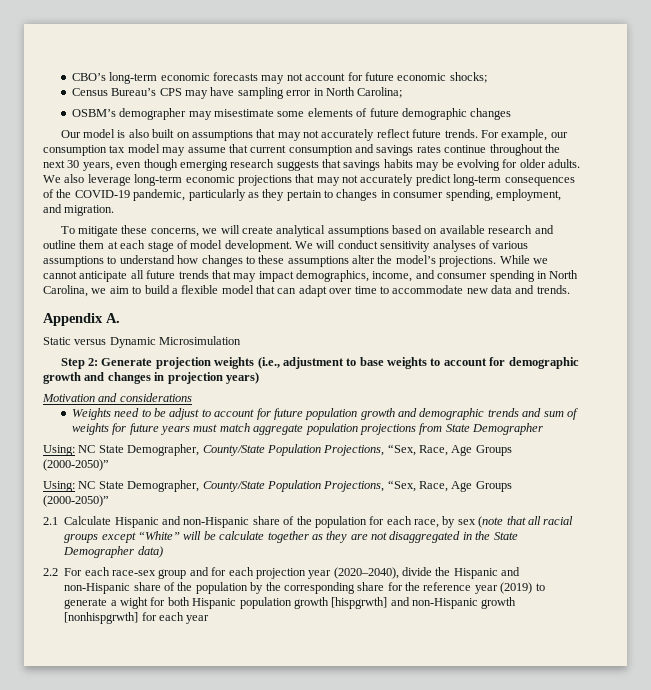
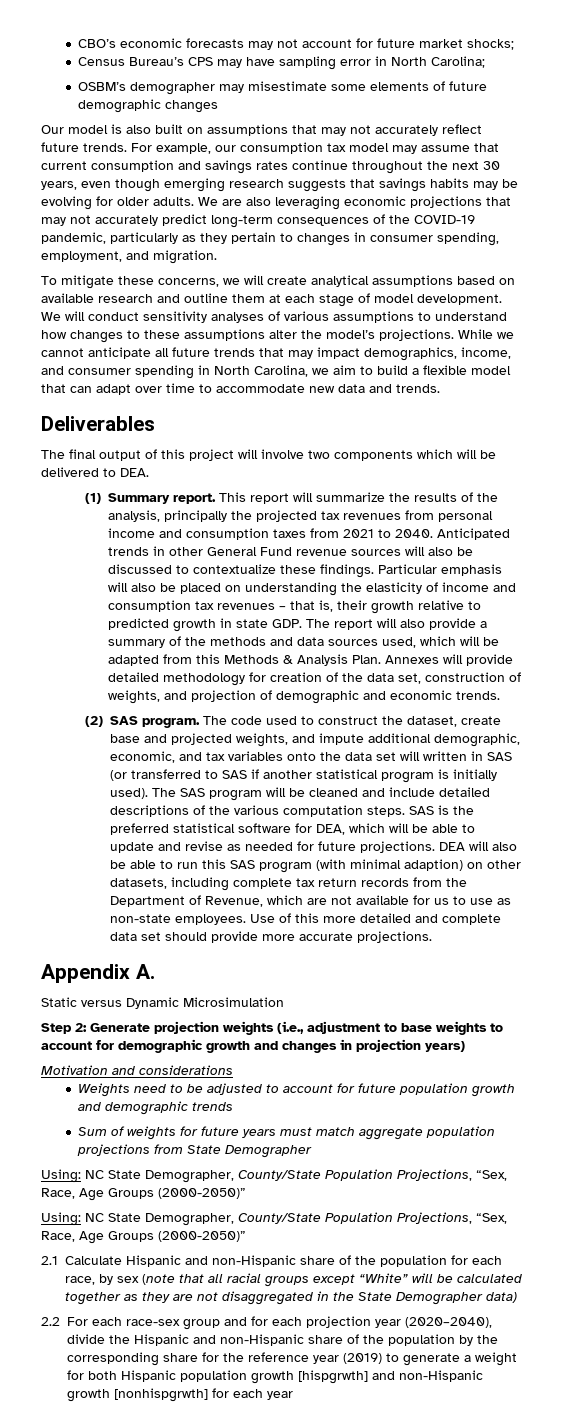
- CBO’s long-term economic forecasts may not account for future economic shocks;
+ CBO’s economic forecasts may not account for future market shocks;
- We also leverage long-term economic projections that may not accurately predict long-term consequences of the COVID-19 pandemic, particularly as they pertain to changes in consumer spending, employment, and migration.
+ We are also leveraging economic projections that may not accurately predict long-term consequences of the COVID-19 pandemic, particularly as they pertain to changes in consumer spending, employment, and migration.
+ Deliverables
+ The final output of this project will involve two components which will be delivered to DEA.
+ (1) Summary report. This report will summarize the results of the analysis, principally the projected tax revenues from personal income and consumption taxes from 2021 to 2040. Anticipated trends in other General Fund revenue sources will also be discussed to contextualize these findings. Particular emphasis will also be placed on understanding the elasticity of income and consumption tax revenues – that is, their growth relative to predicted growth in state GDP. The report will also provide a summary of the methods and data sources used, which will be adapted from this Methods & Analysis Plan. Annexes will provide detailed methodology for creation of the data set, construction of weights, and projection of demographic and economic trends.
+ (2) SAS program. The code used to construct the dataset, create base and projected weights, and impute additional demographic, economic, and tax variables onto the data set will written in SAS (or transferred to SAS if another statistical program is initially used). The SAS program will be cleaned and include detailed descriptions of the various computation steps. SAS is the preferred statistical software for DEA, which will be able to update and revise as needed for future projections. DEA will also be able to run this SAS program (with minimal adaption) on other datasets, including complete tax return records from the Department of Revenue, which are not available for us to use as non-state employees. Use of this more detailed and complete data set should provide more accurate projections.
- Weights need to be adjust to account for future population growth and demographic trends and sum of weights for future years must match aggregate population projections from State Demographer
+ Weights need to be adjusted to account for future population growth and demographic trends
+ Sum of weights for future years must match aggregate population projections from State Demographer
- 2.1 Calculate Hispanic and non-Hispanic share of the population for each race, by sex (note that all racial groups except “White” will be calculate together as they are not disaggregated in the State Demographer data)
+ 2.1 Calculate Hispanic and non-Hispanic share of the population for each race, by sex (note that all racial groups except “White” will be calculated together as they are not disaggregated in the State Demographer data)
- 2.2 For each race-sex group and for each projection year (2020–2040), divide the Hispanic and non-Hispanic share of the population by the corresponding share for the reference year (2019) to generate a wight for both Hispanic population growth [hispgrwth] and non-Hispanic growth [nonhispgrwth] for each year
+ 2.2 For each race-sex group and for each projection year (2020–2040), divide the Hispanic and non-Hispanic share of the population by the corresponding share for the reference year (2019) to generate a weight for both Hispanic population growth [hispgrwth] and non-Hispanic growth [nonhispgrwth] for each year

